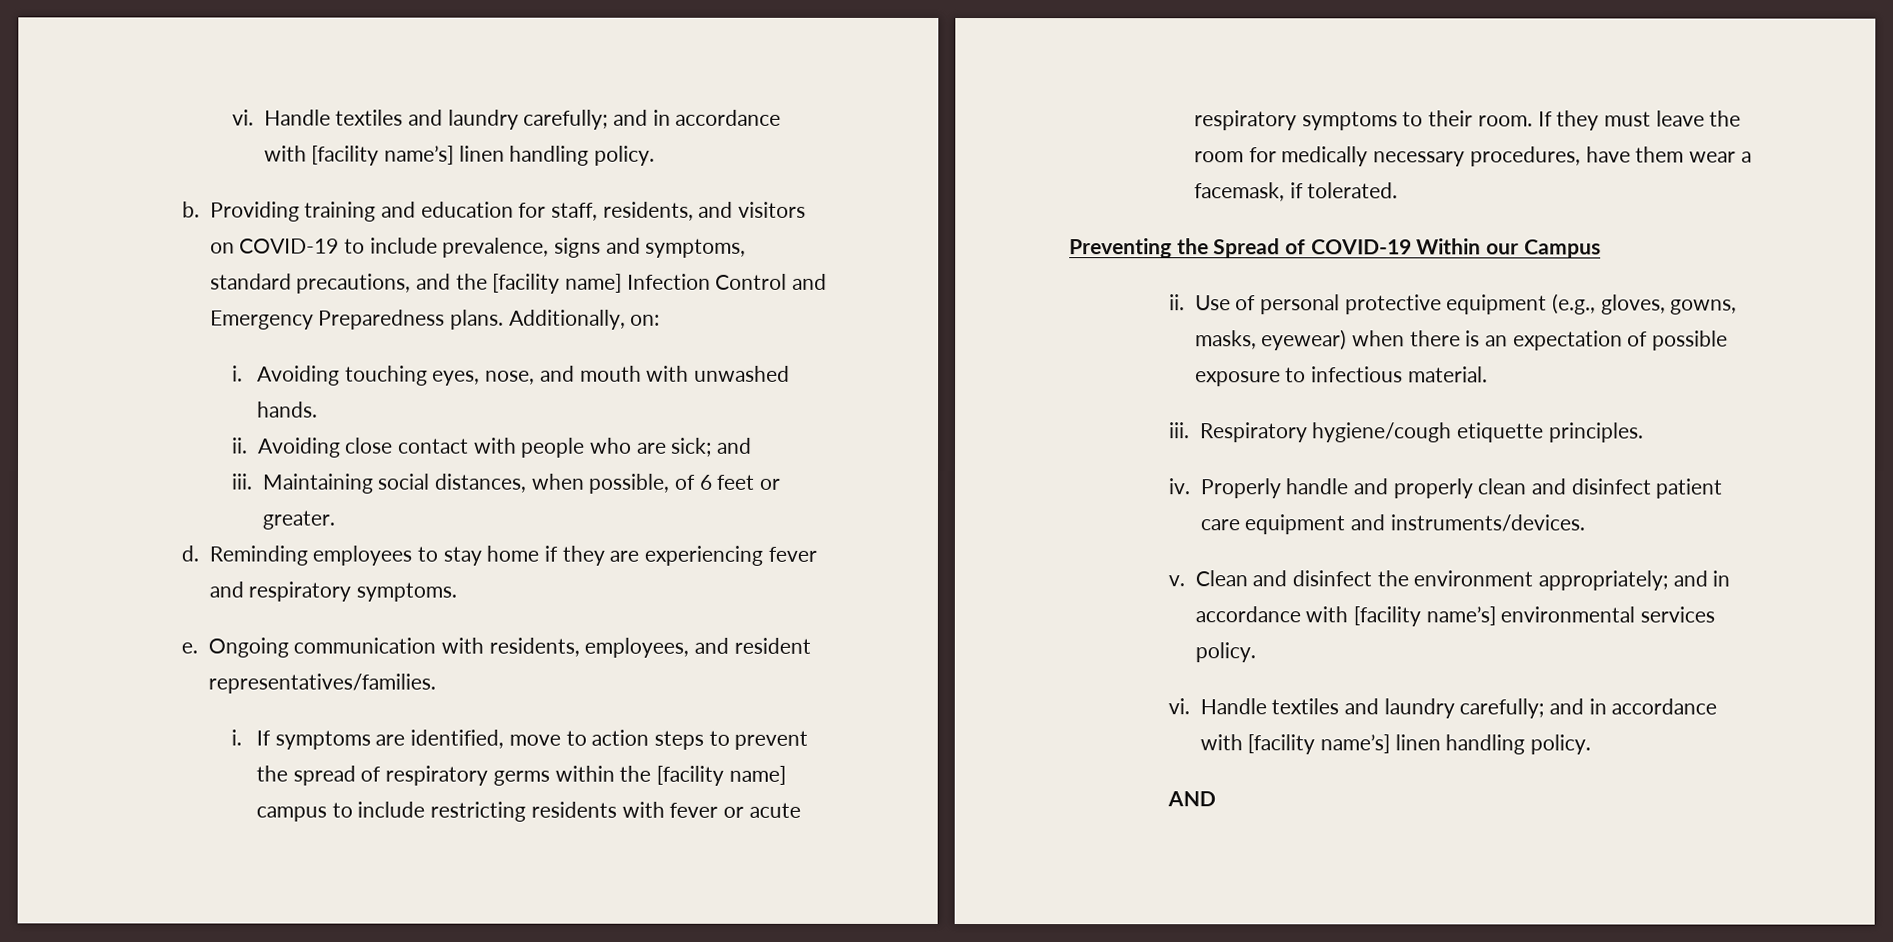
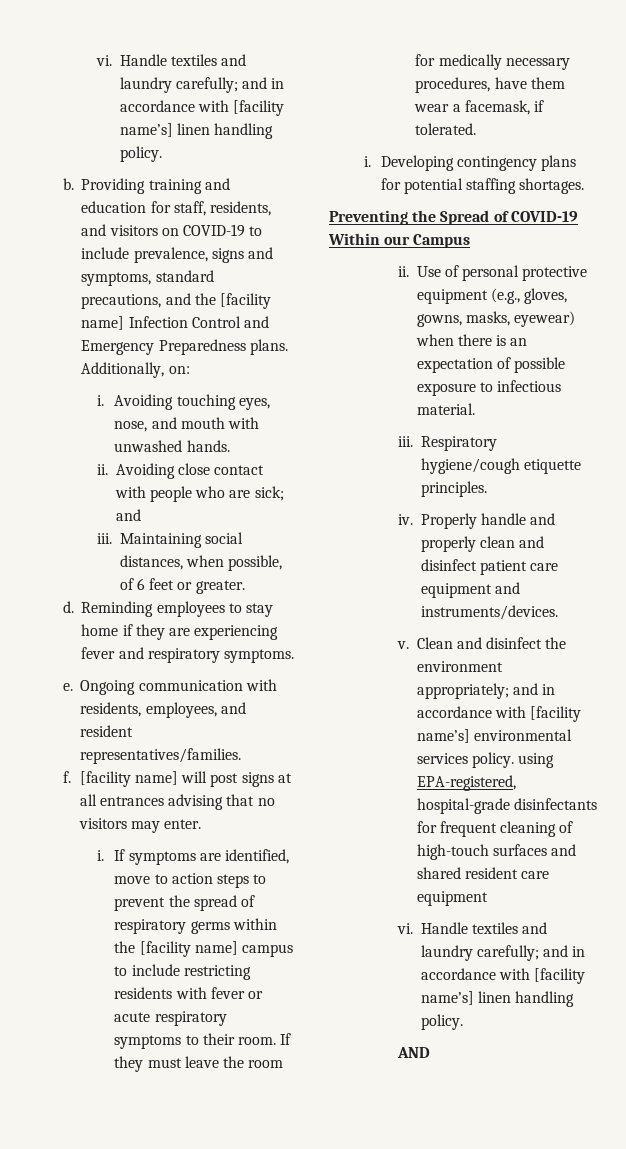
+ f. [facility name] will post signs at all entrances advising that no visitors may enter.
+ i. Developing contingency plans for potential staffing shortages.
- Clean and disinfect the environment appropriately; and in accordance with [facility name’s] environmental services policy.
+ Clean and disinfect the environment appropriately; and in accordance with [facility name’s] environmental services policy. using EPA-registered, hospital-grade disinfectants for frequent cleaning of high-touch surfaces and shared resident care equipment

